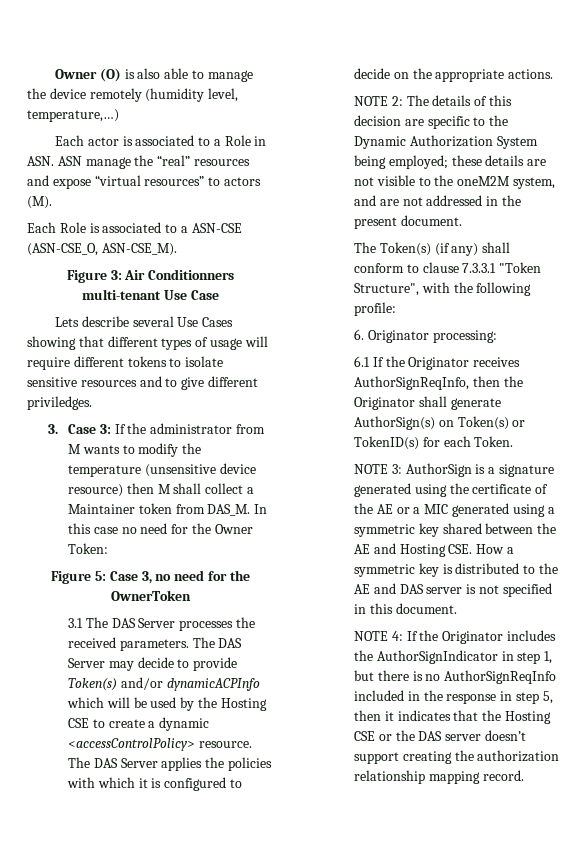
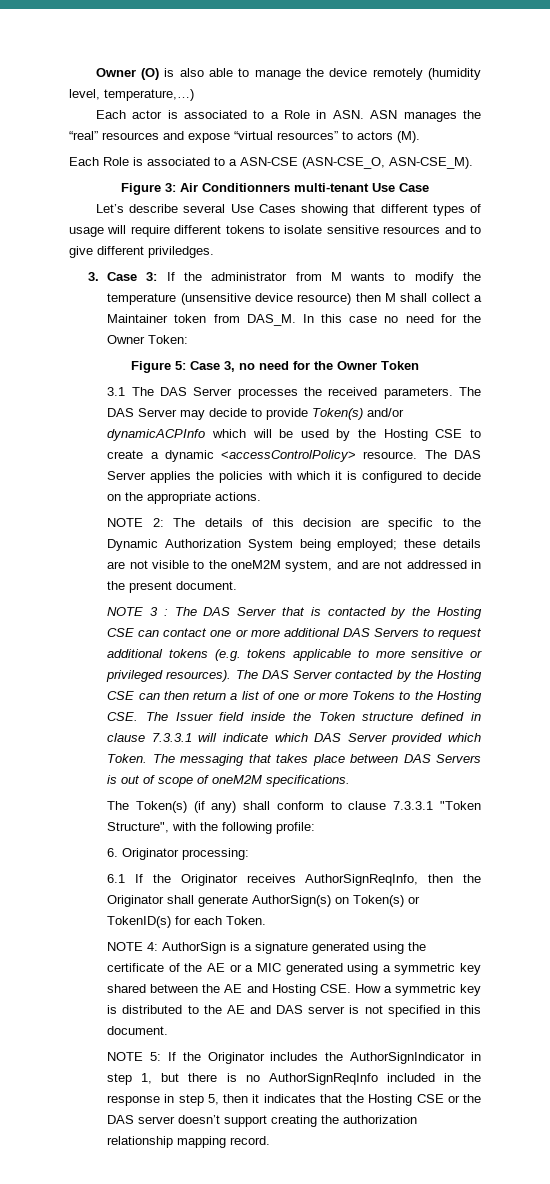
- Each actor is associated to a Role in ASN. ASN manage the “real” resources and expose “virtual resources” to actors (M).
+ Each actor is associated to a Role in ASN. ASN manages the “real” resources and expose “virtual resources” to actors (M).
- Lets describe several Use Cases showing that different types of usage will require different tokens to isolate sensitive resources and to give different priviledges.
+ Let’s describe several Use Cases showing that different types of usage will require different tokens to isolate sensitive resources and to give different priviledges.
- Figure 5: Case 3, no need for the OwnerToken
+ Figure 5: Case 3, no need for the Owner Token
+ NOTE 3 : The DAS Server that is contacted by the Hosting CSE can contact one or more additional DAS Servers to request additional tokens (e.g. tokens applicable to more sensitive or privileged resources). The DAS Server contacted by the Hosting CSE can then return a list of one or more Tokens to the Hosting CSE. The Issuer field inside the Token structure defined in clause 7.3.3.1 will indicate which DAS Server provided which Token. The messaging that takes place between DAS Servers is out of scope of oneM2M specifications.
- NOTE 3: AuthorSign is a signature generated using the certificate of the AE or a MIC generated using a symmetric key shared between the AE and Hosting CSE. How a symmetric key is distributed to the AE and DAS server is not specified in this document.
+ NOTE 4: AuthorSign is a signature generated using the certificate of the AE or a MIC generated using a symmetric key shared between the AE and Hosting CSE. How a symmetric key is distributed to the AE and DAS server is not specified in this document.
- NOTE 4: If the Originator includes the AuthorSignIndicator in step 1, but there is no AuthorSignReqInfo included in the response in step 5, then it indicates that the Hosting CSE or the DAS server doesn’t support creating the authorization relationship mapping record.
+ NOTE 5: If the Originator includes the AuthorSignIndicator in step 1, but there is no AuthorSignReqInfo included in the response in step 5, then it indicates that the Hosting CSE or the DAS server doesn’t support creating the authorization relationship mapping record.

